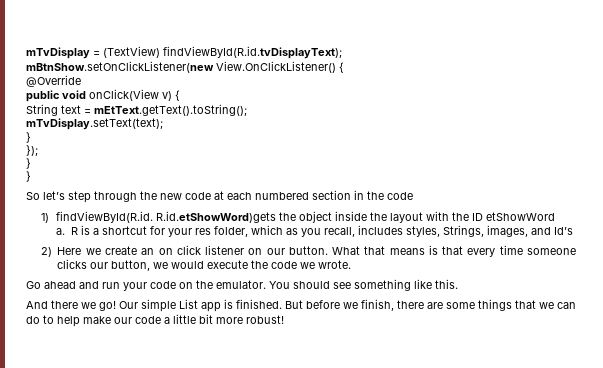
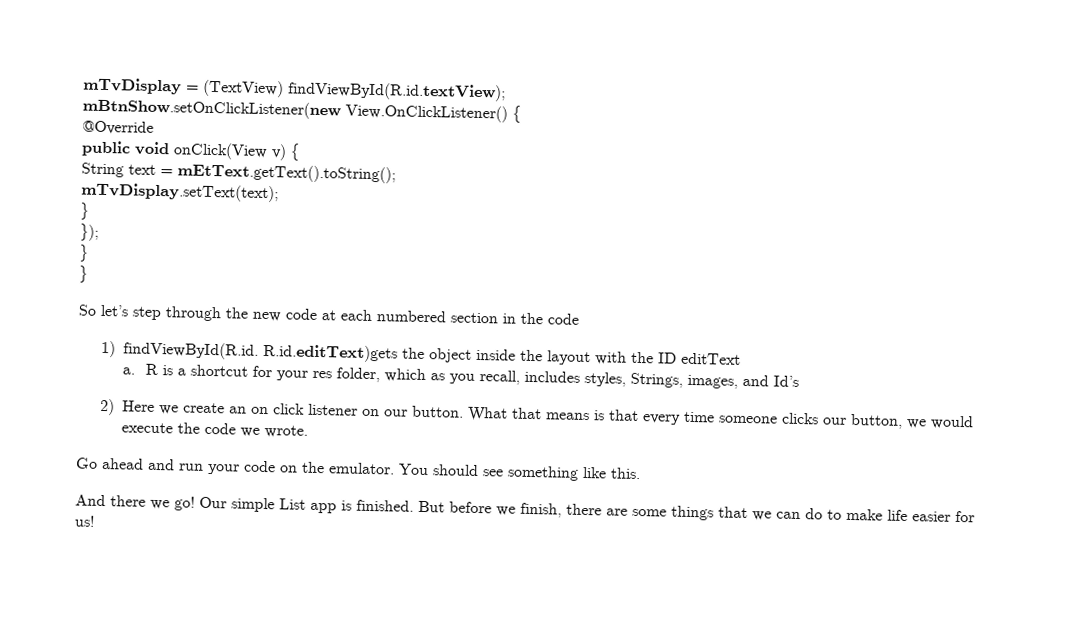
- mTvDisplay = (TextView) findViewById(R.id.tvDisplayText);
+ mTvDisplay = (TextView) findViewById(R.id.textView);
- 1) findViewById(R.id. R.id.etShowWord)gets the object inside the layout with the ID etShowWord
+ 1) findViewById(R.id. R.id.editText)gets the object inside the layout with the ID editText
- But before we finish, there are some things that we can do to help make our code a little bit more robust!
+ But before we finish, there are some things that we can do to make life easier for us!

